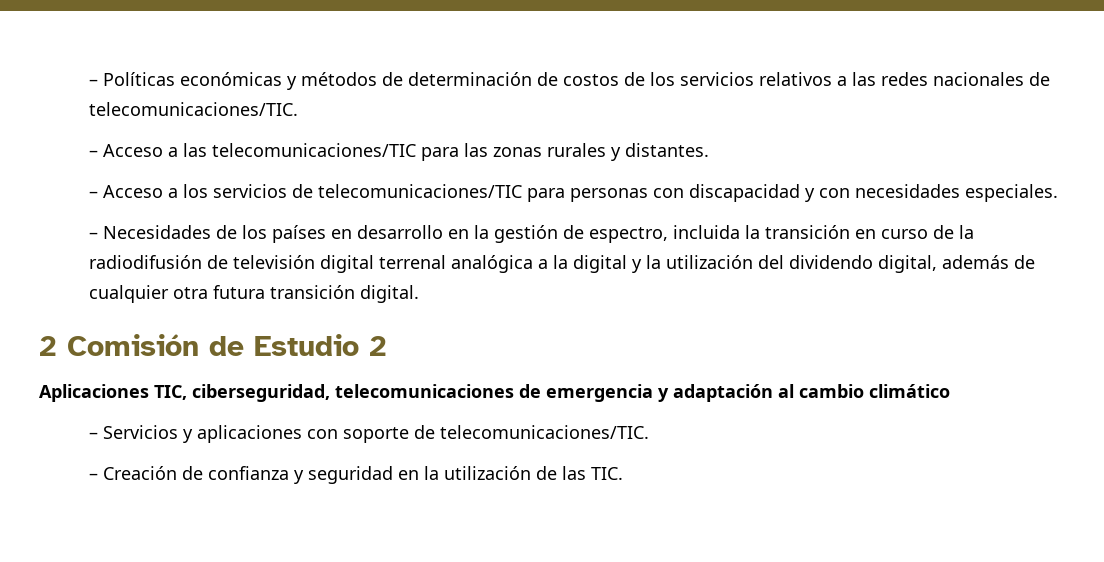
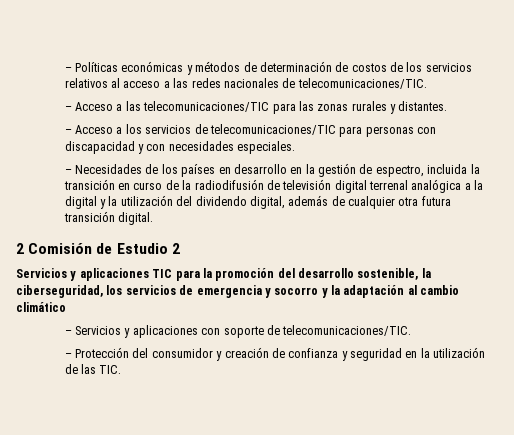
- – Políticas económicas y métodos de determinación de costos de los servicios relativos a las redes nacionales de telecomunicaciones/TIC.
+ – Políticas económicas y métodos de determinación de costos de los servicios relativos al acceso a las redes nacionales de telecomunicaciones/TIC.
- Aplicaciones TIC, ciberseguridad, telecomunicaciones de emergencia y adaptación al cambio climático
+ Servicios y aplicaciones TIC para la promoción del desarrollo sostenible, la ciberseguridad, los servicios de emergencia y socorro y la adaptación al cambio climático
- – Creación de confianza y seguridad en la utilización de las TIC.
+ – Protección del consumidor y creación de confianza y seguridad en la utilización de las TIC.

